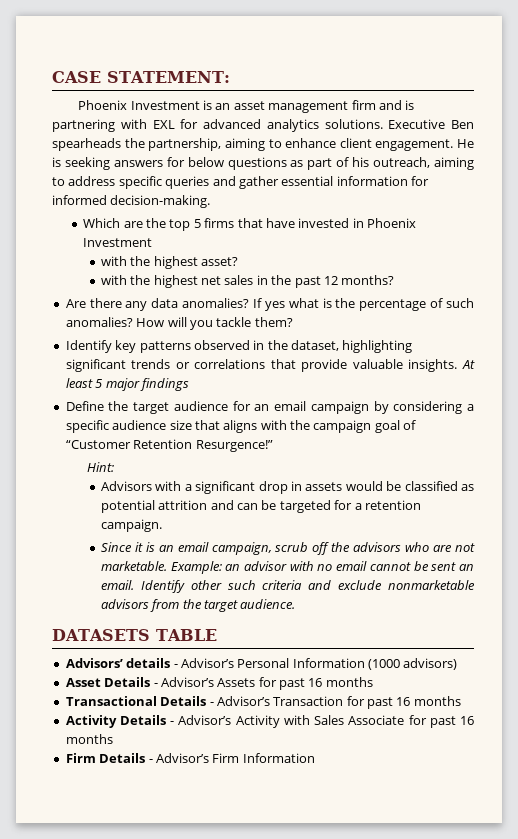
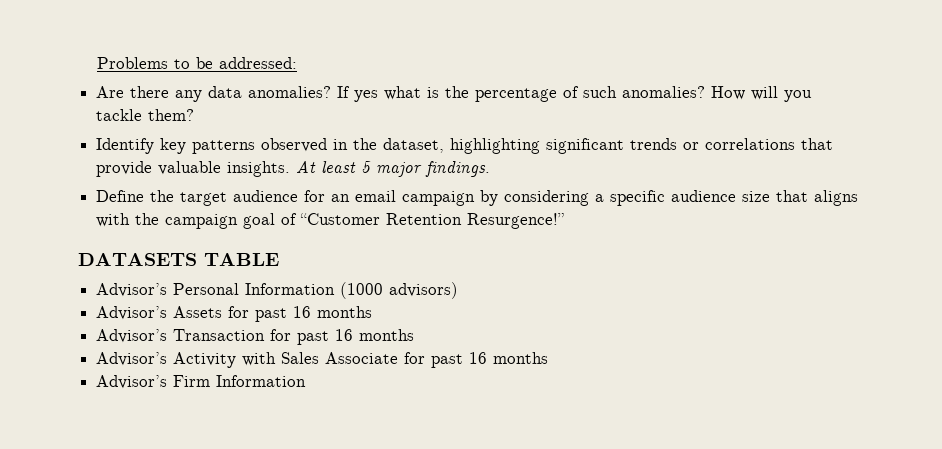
- CASE STATEMENT:
- Phoenix Investment is an asset management firm and is partnering with EXL for advanced analytics solutions. Executive Ben spearheads the partnership, aiming to enhance client engagement. He is seeking answers for below questions as part of his outreach, aiming to address specific queries and gather essential information for informed decision-making.
- Which are the top 5 firms that have invested in Phoenix Investment
- with the highest asset?
- with the highest net sales in the past 12 months?
+ Problems to be addressed:
- At least 5 major findings
+ At least 5 major findings.
- Hint:
- Advisors with a significant drop in assets would be classified as potential attrition and can be targeted for a retention campaign.
- Since it is an email campaign, scrub off the advisors who are not marketable. Example: an advisor with no email cannot be sent an email. Identify other such criteria and exclude nonmarketable advisors from the target audience.
- Advisors’ details - Advisor’s Personal Information (1000 advisors)
+ Advisor’s Personal Information (1000 advisors)
- Asset Details - Advisor’s Assets for past 16 months
+ Advisor’s Assets for past 16 months
- Transactional Details - Advisor’s Transaction for past 16 months
+ Advisor’s Transaction for past 16 months
- Activity Details - Advisor’s Activity with Sales Associate for past 16 months
+ Advisor’s Activity with Sales Associate for past 16 months
- Firm Details - Advisor’s Firm Information
+ Advisor’s Firm Information

